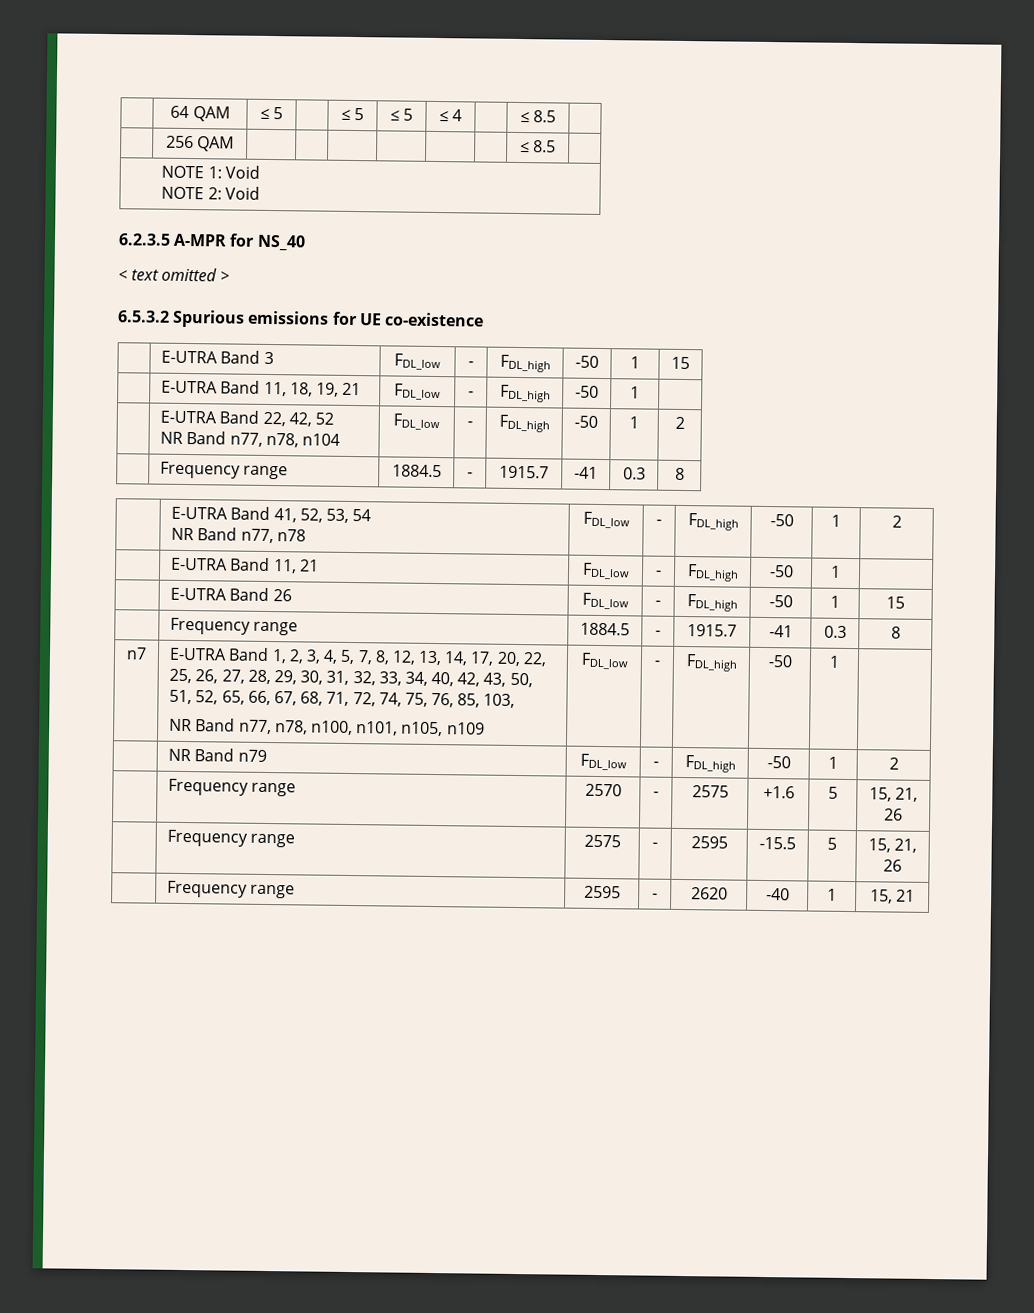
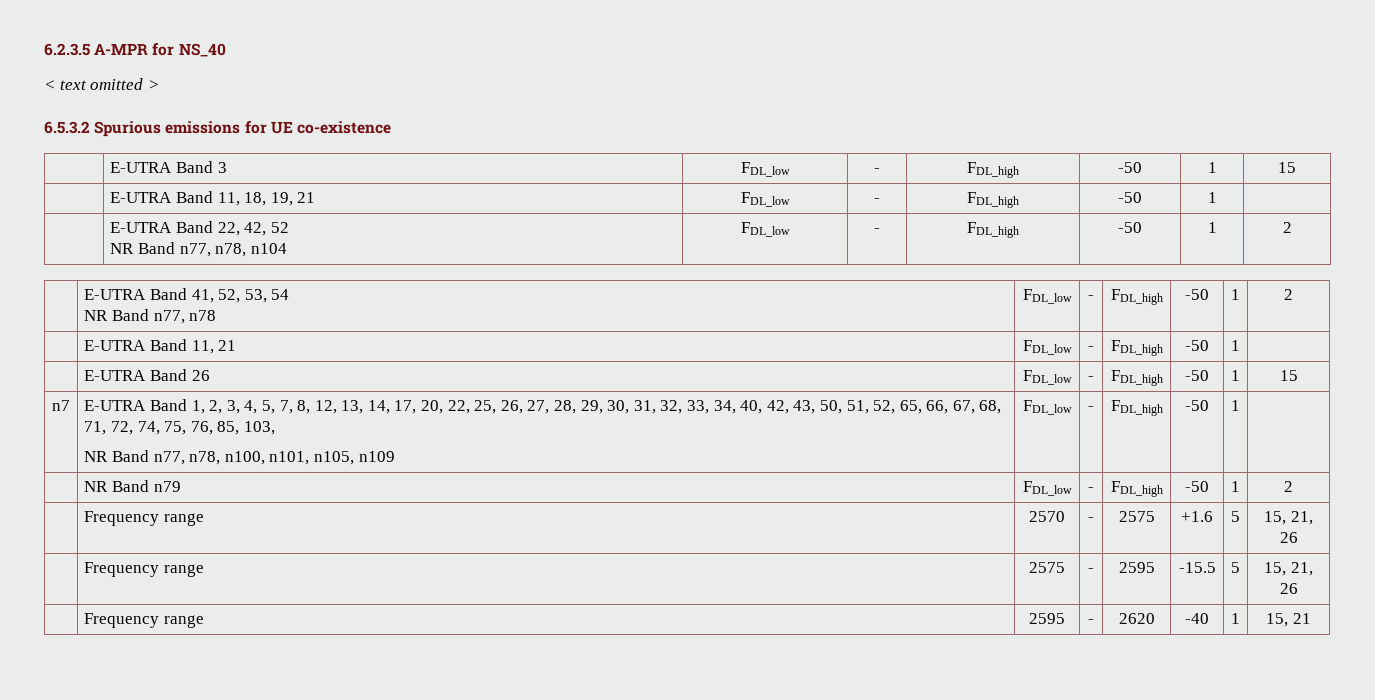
- | 64 QAM | ≤ 5 | | ≤ 5 | ≤ 5 | ≤ 4 | | ≤ 8.5 |
- | 256 QAM | | | | | | | ≤ 8.5 |
- NOTE 1: Void
- NOTE 2: Void
  | E-UTRA Band 22, 42, 52
  NR Band n77, n78, n104 | FDL_low | - | FDL_high | -50 | 1 | 2
- | Frequency range | 1884.5 | - | 1915.7 | -41 | 0.3 | 8
  | E-UTRA Band 26 | FDL_low | - | FDL_high | -50 | 1 | 15
- | Frequency range | 1884.5 | - | 1915.7 | -41 | 0.3 | 8

